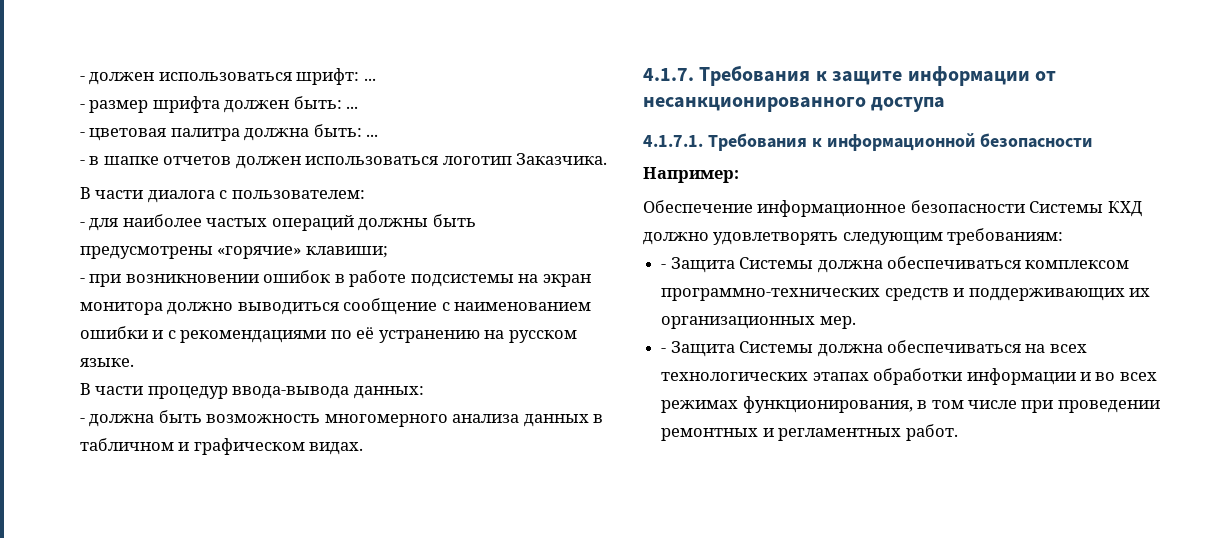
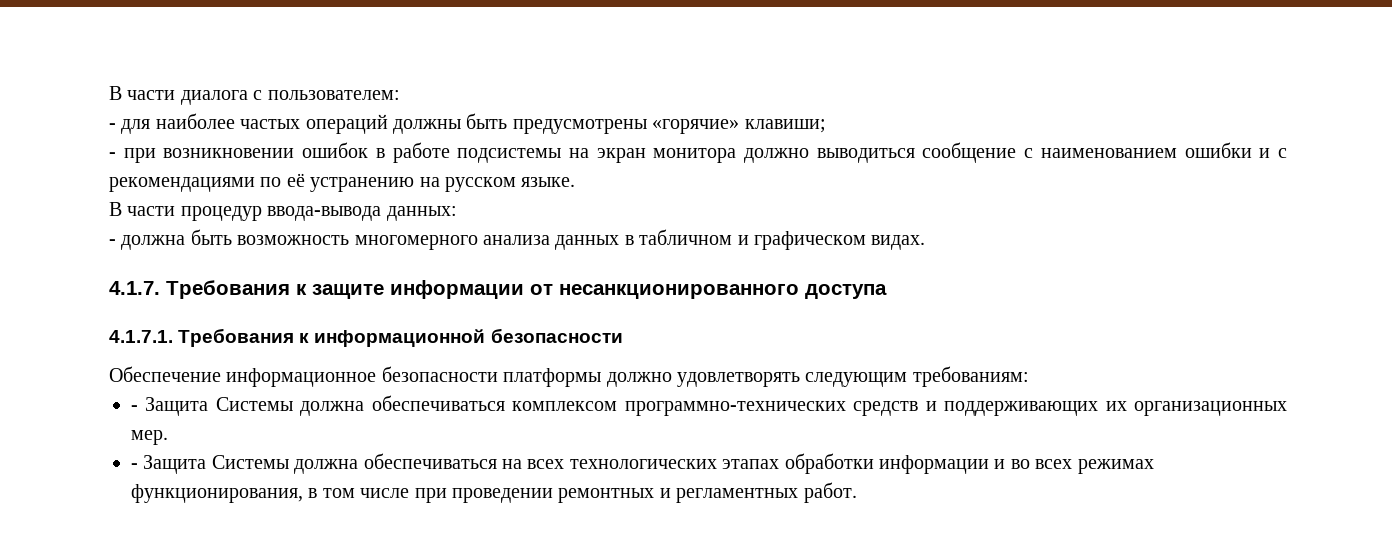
- - должен использоваться шрифт: ...
- - размер шрифта должен быть: ...
- - цветовая палитра должна быть: ...
- - в шапке отчетов должен использоваться логотип Заказчика.
- Например:
- Обеспечение информационное безопасности Системы КХД должно удовлетворять следующим требованиям:
+ Обеспечение информационное безопасности платформы должно удовлетворять следующим требованиям:

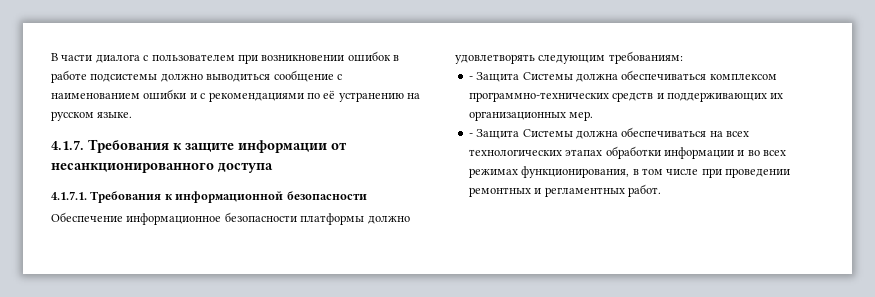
- В части диалога с пользователем:
- - для наиболее частых операций должны быть предусмотрены «горячие» клавиши;
- - при возникновении ошибок в работе подсистемы на экран монитора должно выводиться сообщение с наименованием ошибки и с рекомендациями по её устранению на русском языке.
+ В части диалога с пользователем при возникновении ошибок в работе подсистемы должно выводиться сообщение с наименованием ошибки и с рекомендациями по её устранению на русском языке.
- В части процедур ввода-вывода данных:
- - должна быть возможность многомерного анализа данных в табличном и графическом видах.

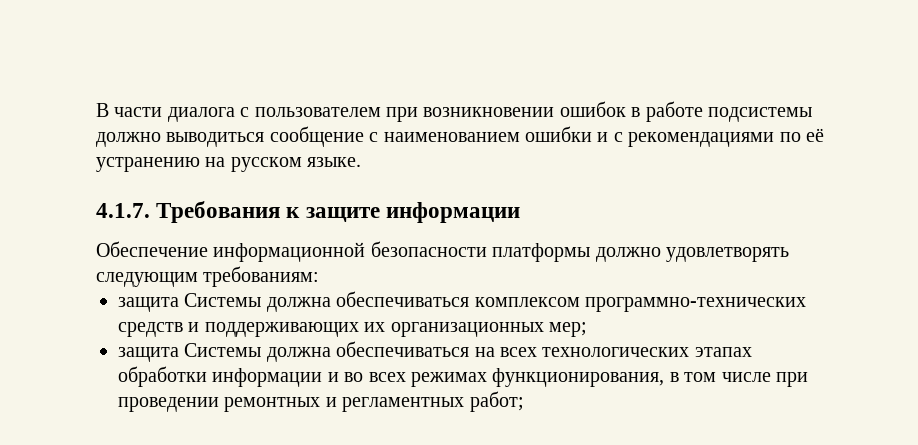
- 4.1.7. Требования к защите информации от несанкционированного доступа
- 4.1.7.1. Требования к информационной безопасности
+ 4.1.7. Требования к защите информации
- Обеспечение информационное безопасности платформы должно удовлетворять следующим требованиям:
+ Обеспечение информационной безопасности платформы должно удовлетворять следующим требованиям:
- - Защита Системы должна обеспечиваться комплексом программно-технических средств и поддерживающих их организационных мер.
- - Защита Системы должна обеспечиваться на всех технологических этапах обработки информации и во всех режимах функционирования, в том числе при проведении ремонтных и регламентных работ.
+ защита Системы должна обеспечиваться комплексом программно-технических средств и поддерживающих их организационных мер;
+ защита Системы должна обеспечиваться на всех технологических этапах обработки информации и во всех режимах функционирования, в том числе при проведении ремонтных и регламентных работ;

